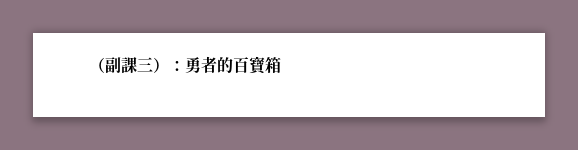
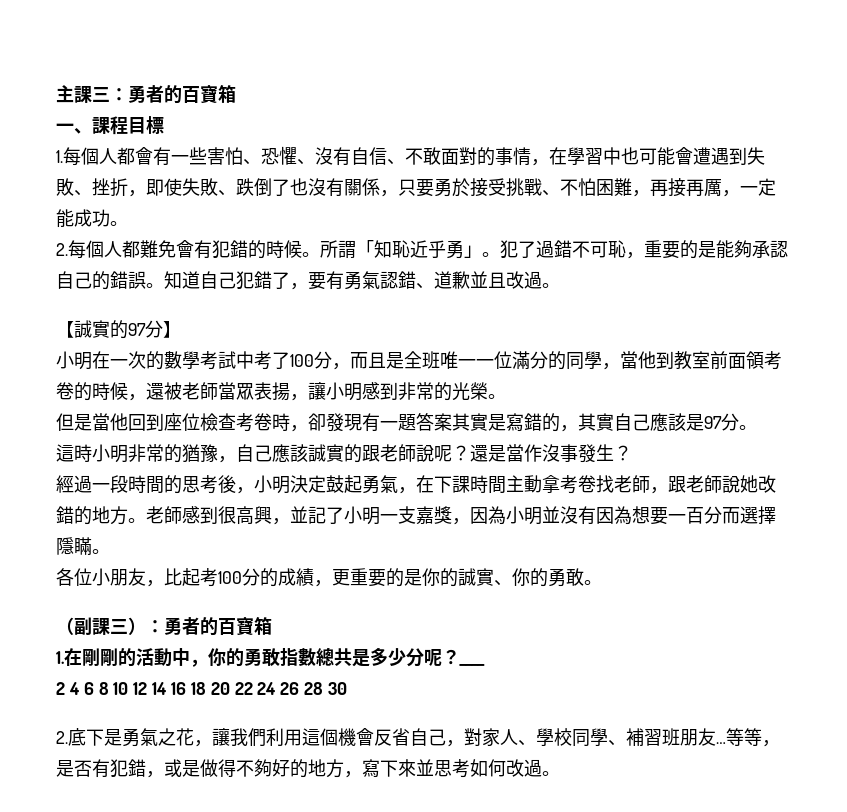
+ 主課三：勇者的百寶箱
+ 一、課程目標
+ 1.每個人都會有一些害怕、恐懼、沒有自信、不敢面對的事情，在學習中也可能會遭遇到失敗、挫折，即使失敗、跌倒了也沒有關係，只要勇於接受挑戰、不怕困難，再接再厲，一定能成功。
+ 2.每個人都難免會有犯錯的時候。所謂「知恥近乎勇」。犯了過錯不可恥，重要的是能夠承認自己的錯誤。知道自己犯錯了，要有勇氣認錯、道歉並且改過。
+ 【誠實的97分】
+ 小明在一次的數學考試中考了100分，而且是全班唯一一位滿分的同學，當他到教室前面領考卷的時候，還被老師當眾表揚，讓小明感到非常的光榮。
+ 但是當他回到座位檢查考卷時，卻發現有一題答案其實是寫錯的，其實自己應該是97分。
+ 這時小明非常的猶豫，自己應該誠實的跟老師說呢？還是當作沒事發生？
+ 經過一段時間的思考後，小明決定鼓起勇氣，在下課時間主動拿考卷找老師，跟老師說她改錯的地方。老師感到很高興，並記了小明一支嘉獎，因為小明並沒有因為想要一百分而選擇隱瞞。
+ 各位小朋友，比起考100分的成績，更重要的是你的誠實、你的勇敢。
+ 1.在剛剛的活動中，你的勇敢指數總共是多少分呢？____
+ 2 4 6 8 10 12 14 16 18 20 22 24 26 28 30
+ 2.底下是勇氣之花，讓我們利用這個機會反省自己，對家人、學校同學、補習班朋友…等等，是否有犯錯，或是做得不夠好的地方，寫下來並思考如何改過。

